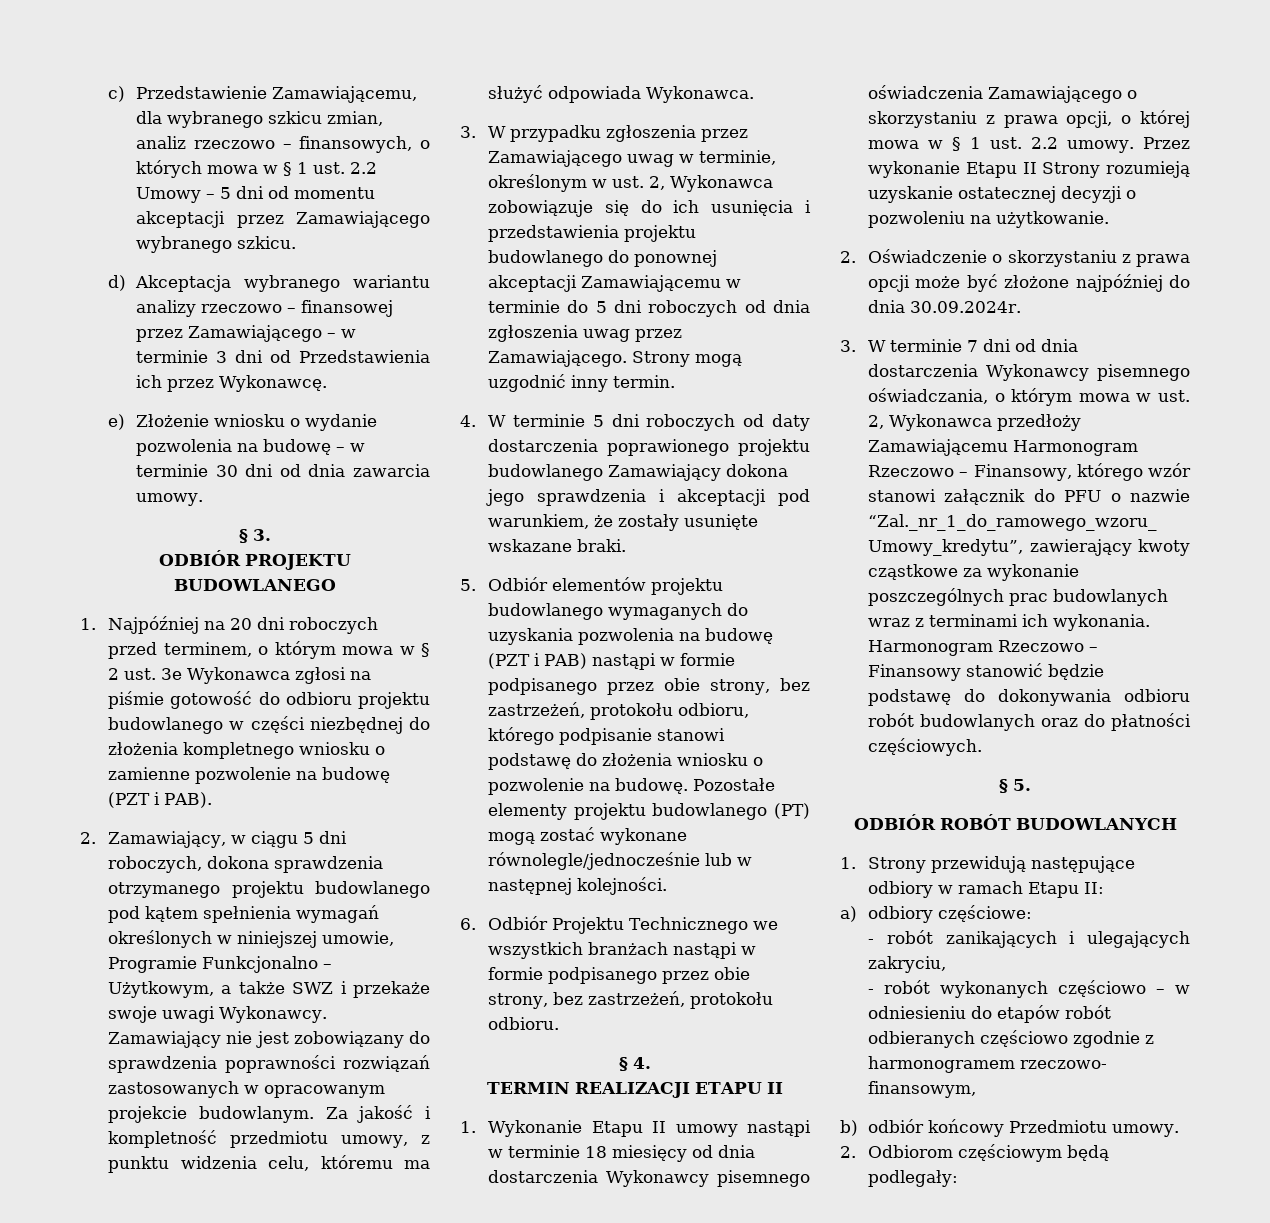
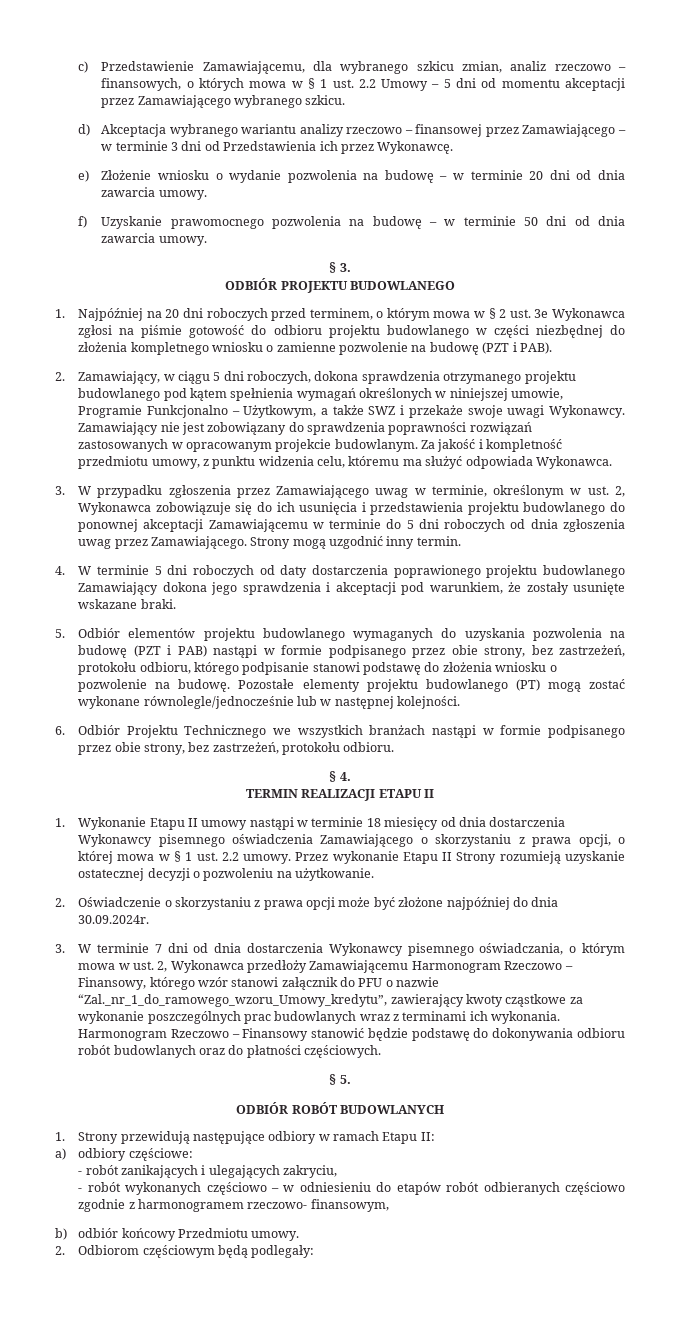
- e) Złożenie wniosku o wydanie pozwolenia na budowę – w terminie 30 dni od dnia zawarcia umowy.
+ e) Złożenie wniosku o wydanie pozwolenia na budowę – w terminie 20 dni od dnia zawarcia umowy.
+ f) Uzyskanie prawomocnego pozwolenia na budowę – w terminie 50 dni od dnia zawarcia umowy.

